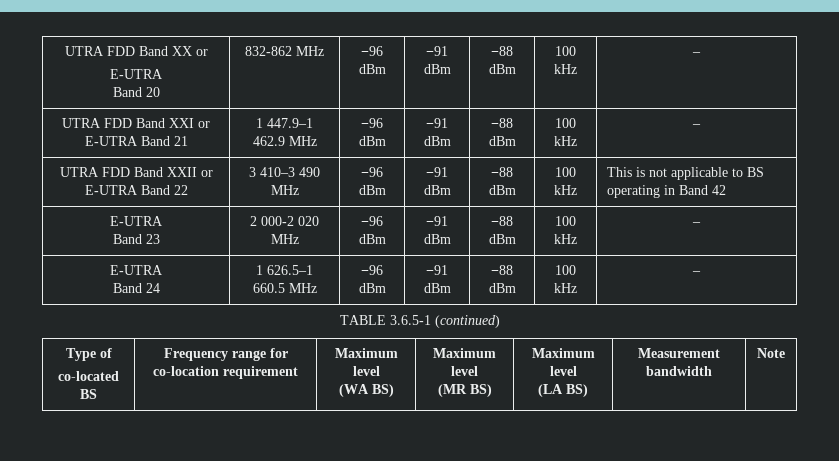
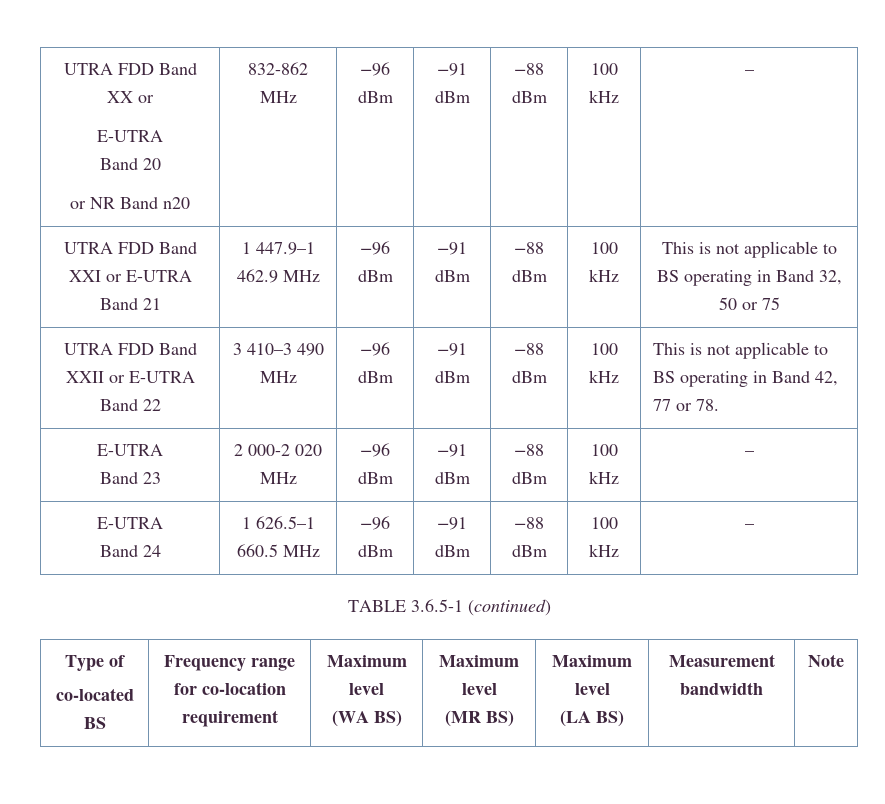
  UTRA FDD Band XX or
  E-UTRA
- Band 20 | 832-862 MHz | −96 dBm | −91 dBm | −88 dBm | 100 kHz | –
+ Band 20
+ or NR Band n20 | 832-862 MHz | −96 dBm | −91 dBm | −88 dBm | 100 kHz | –
- UTRA FDD Band XXI or E-UTRA Band 21 | 1 447.9–1 462.9 MHz | −96 dBm | −91 dBm | −88 dBm | 100 kHz | –
+ UTRA FDD Band XXI or E-UTRA Band 21 | 1 447.9–1 462.9 MHz | −96 dBm | −91 dBm | −88 dBm | 100 kHz | This is not applicable to BS operating in Band 32, 50 or 75
- UTRA FDD Band XXII or E-UTRA Band 22 | 3 410–3 490 MHz | −96 dBm | −91 dBm | −88 dBm | 100 kHz | This is not applicable to BS operating in Band 42
+ UTRA FDD Band XXII or E-UTRA Band 22 | 3 410–3 490 MHz | −96 dBm | −91 dBm | −88 dBm | 100 kHz | This is not applicable to BS operating in Band 42, 77 or 78.

